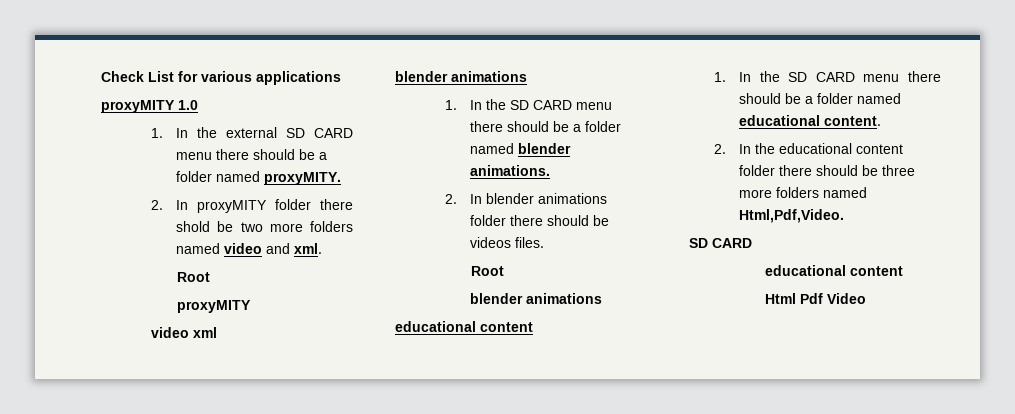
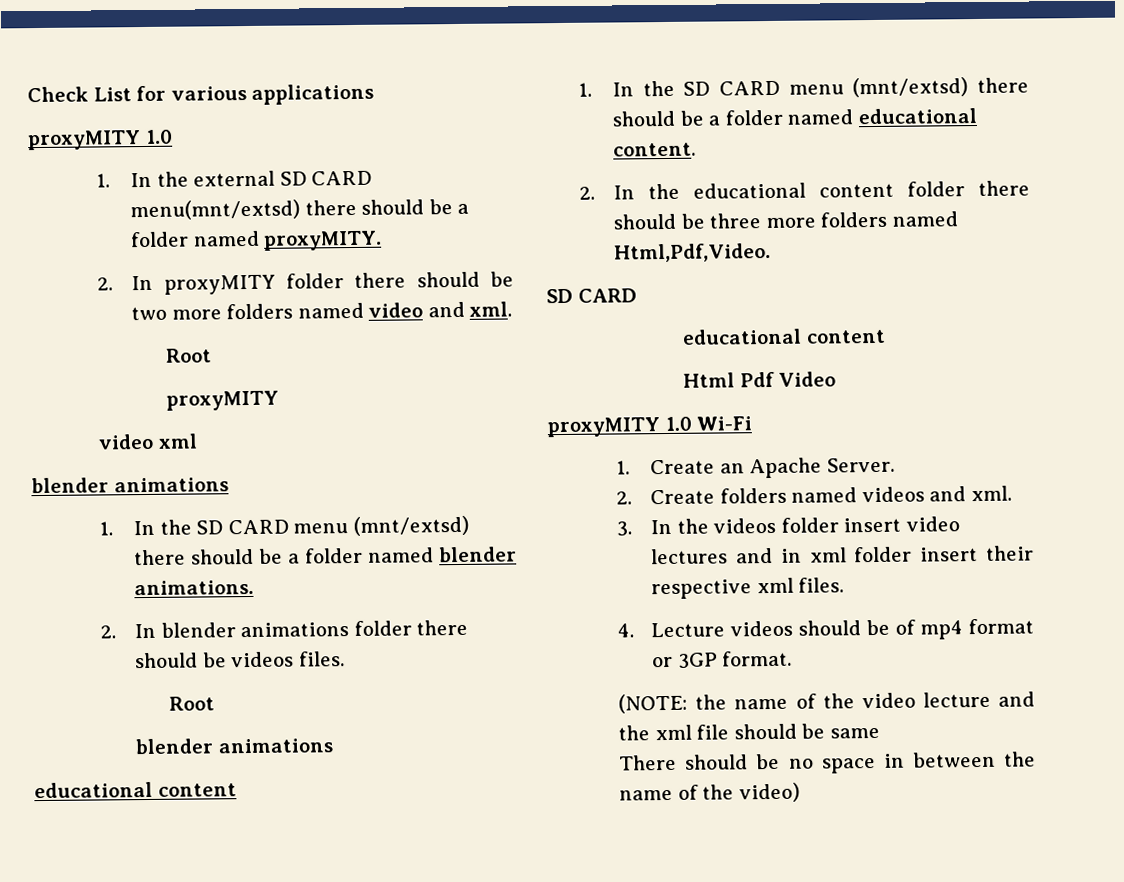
- 1. In the external SD CARD menu there should be a folder named proxyMITY.
+ 1. In the external SD CARD menu(mnt/extsd) there should be a folder named proxyMITY.
- 2. In proxyMITY folder there shold be two more folders named video and xml.
+ 2. In proxyMITY folder there should be two more folders named video and xml.
- 1. In the SD CARD menu there should be a folder named blender animations.
+ 1. In the SD CARD menu (mnt/extsd) there should be a folder named blender animations.
- 1. In the SD CARD menu there should be a folder named educational content.
+ 1. In the SD CARD menu (mnt/extsd) there should be a folder named educational content.
+ proxyMITY 1.0 Wi-Fi
+ 1. Create an Apache Server.
+ 2. Create folders named videos and xml.
+ 3. In the videos folder insert video lectures and in xml folder insert their respective xml files.
+ 4. Lecture videos should be of mp4 format or 3GP format.
+ (NOTE: the name of the video lecture and the xml file should be same
+ There should be no space in between the name of the video)

